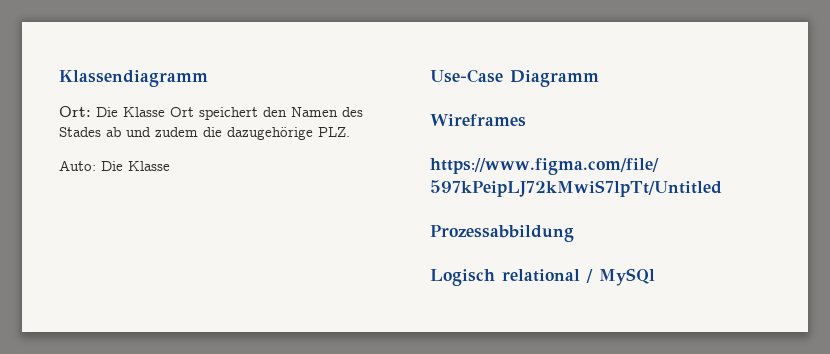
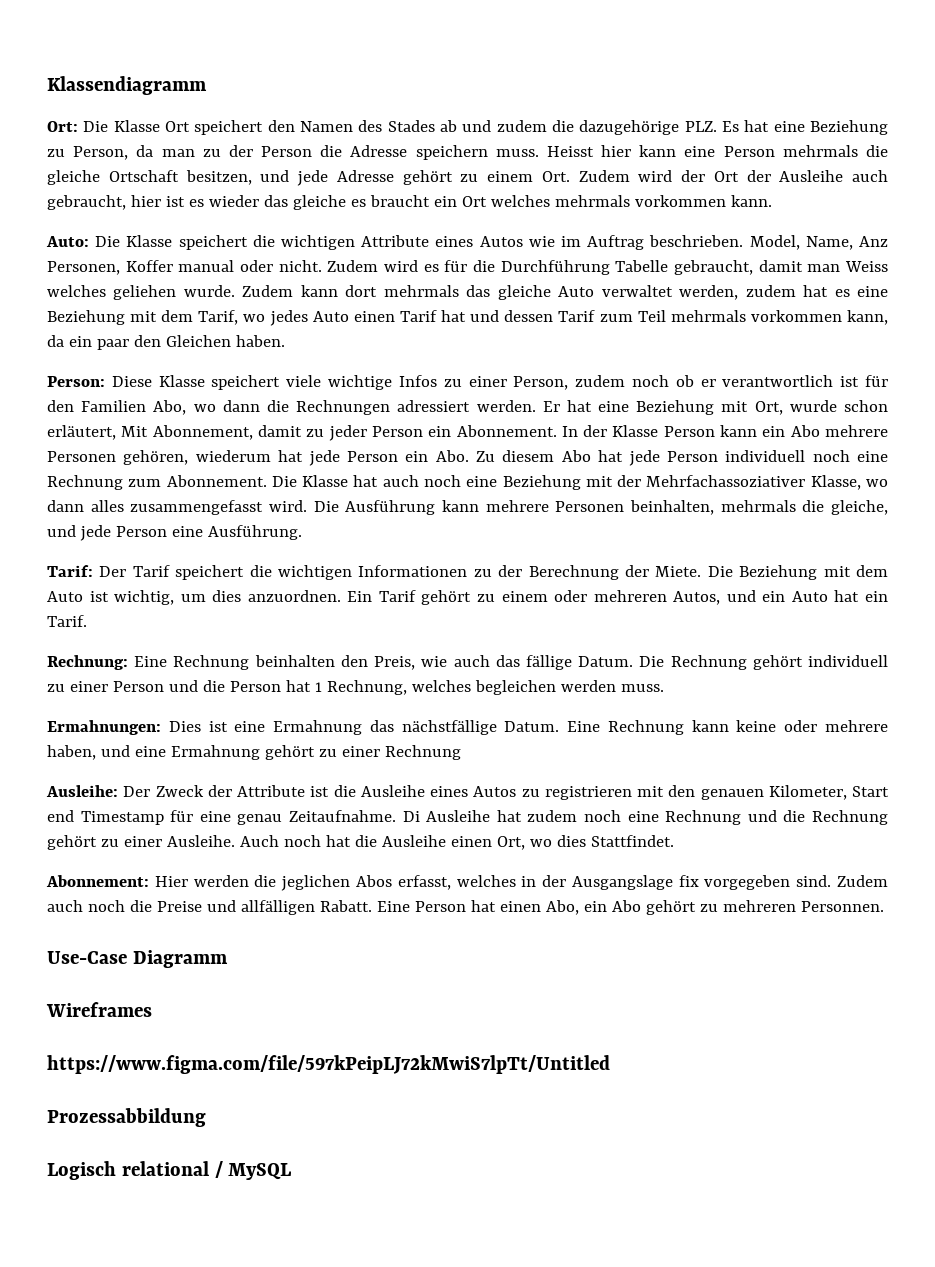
- Ort: Die Klasse Ort speichert den Namen des Stades ab und zudem die dazugehörige PLZ.
- Auto: Die Klasse
+ Ort: Die Klasse Ort speichert den Namen des Stades ab und zudem die dazugehörige PLZ. Es hat eine Beziehung zu Person, da man zu der Person die Adresse speichern muss. Heisst hier kann eine Person mehrmals die gleiche Ortschaft besitzen, und jede Adresse gehört zu einem Ort. Zudem wird der Ort der Ausleihe auch gebraucht, hier ist es wieder das gleiche es braucht ein Ort welches mehrmals vorkommen kann.
+ Auto: Die Klasse speichert die wichtigen Attribute eines Autos wie im Auftrag beschrieben. Model, Name, Anz Personen, Koffer manual oder nicht. Zudem wird es für die Durchführung Tabelle gebraucht, damit man Weiss welches geliehen wurde. Zudem kann dort mehrmals das gleiche Auto verwaltet werden, zudem hat es eine Beziehung mit dem Tarif, wo jedes Auto einen Tarif hat und dessen Tarif zum Teil mehrmals vorkommen kann, da ein paar den Gleichen haben.
+ Person: Diese Klasse speichert viele wichtige Infos zu einer Person, zudem noch ob er verantwortlich ist für den Familien Abo, wo dann die Rechnungen adressiert werden. Er hat eine Beziehung mit Ort, wurde schon erläutert, Mit Abonnement, damit zu jeder Person ein Abonnement. In der Klasse Person kann ein Abo mehrere Personen gehören, wiederum hat jede Person ein Abo. Zu diesem Abo hat jede Person individuell noch eine Rechnung zum Abonnement. Die Klasse hat auch noch eine Beziehung mit der Mehrfachassoziativer Klasse, wo dann alles zusammengefasst wird. Die Ausführung kann mehrere Personen beinhalten, mehrmals die gleiche, und jede Person eine Ausführung.
+ Tarif: Der Tarif speichert die wichtigen Informationen zu der Berechnung der Miete. Die Beziehung mit dem Auto ist wichtig, um dies anzuordnen. Ein Tarif gehört zu einem oder mehreren Autos, und ein Auto hat ein Tarif.
+ Rechnung: Eine Rechnung beinhalten den Preis, wie auch das fällige Datum. Die Rechnung gehört individuell zu einer Person und die Person hat 1 Rechnung, welches begleichen werden muss.
+ Ermahnungen: Dies ist eine Ermahnung das nächstfällige Datum. Eine Rechnung kann keine oder mehrere haben, und eine Ermahnung gehört zu einer Rechnung
+ Ausleihe: Der Zweck der Attribute ist die Ausleihe eines Autos zu registrieren mit den genauen Kilometer, Start end Timestamp für eine genau Zeitaufnahme. Di Ausleihe hat zudem noch eine Rechnung und die Rechnung gehört zu einer Ausleihe. Auch noch hat die Ausleihe einen Ort, wo dies Stattfindet.
+ Abonnement: Hier werden die jeglichen Abos erfasst, welches in der Ausgangslage fix vorgegeben sind. Zudem auch noch die Preise und allfälligen Rabatt. Eine Person hat einen Abo, ein Abo gehört zu mehreren Personnen.
- Logisch relational / MySQl
+ Logisch relational / MySQL

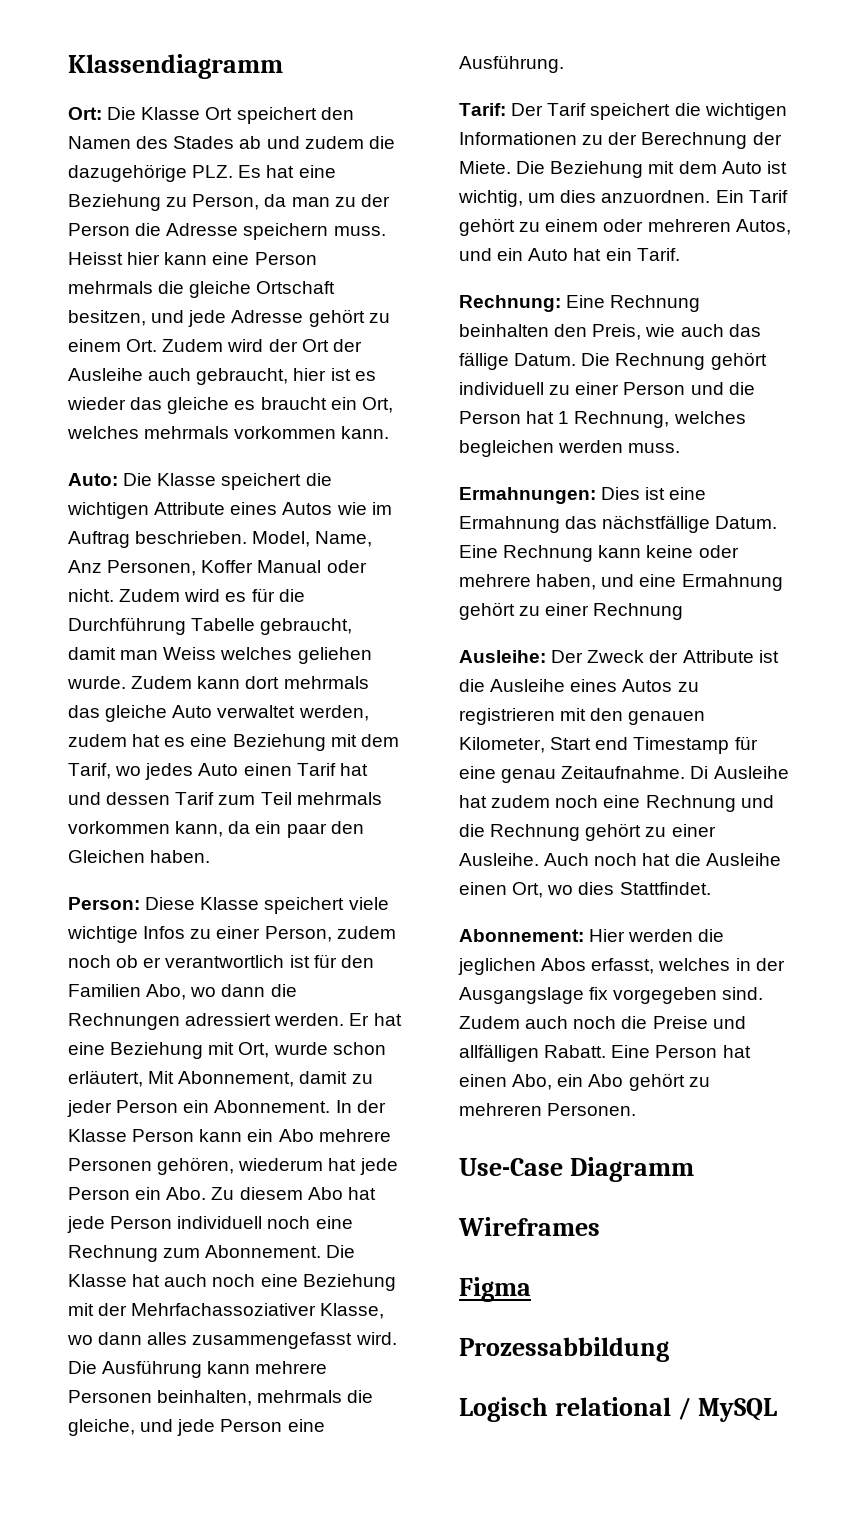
- Heisst hier kann eine Person mehrmals die gleiche Ortschaft besitzen, und jede Adresse gehört zu einem Ort. Zudem wird der Ort der Ausleihe auch gebraucht, hier ist es wieder das gleiche es braucht ein Ort welches mehrmals vorkommen kann.
+ Heisst hier kann eine Person mehrmals die gleiche Ortschaft besitzen, und jede Adresse gehört zu einem Ort. Zudem wird der Ort der Ausleihe auch gebraucht, hier ist es wieder das gleiche es braucht ein Ort, welches mehrmals vorkommen kann.
- Model, Name, Anz Personen, Koffer manual oder nicht.
+ Model, Name, Anz Personen, Koffer Manual oder nicht.
- Eine Person hat einen Abo, ein Abo gehört zu mehreren Personnen.
+ Eine Person hat einen Abo, ein Abo gehört zu mehreren Personen.
- https://www.figma.com/file/597kPeipLJ72kMwiS7lpTt/Untitled
+ Figma

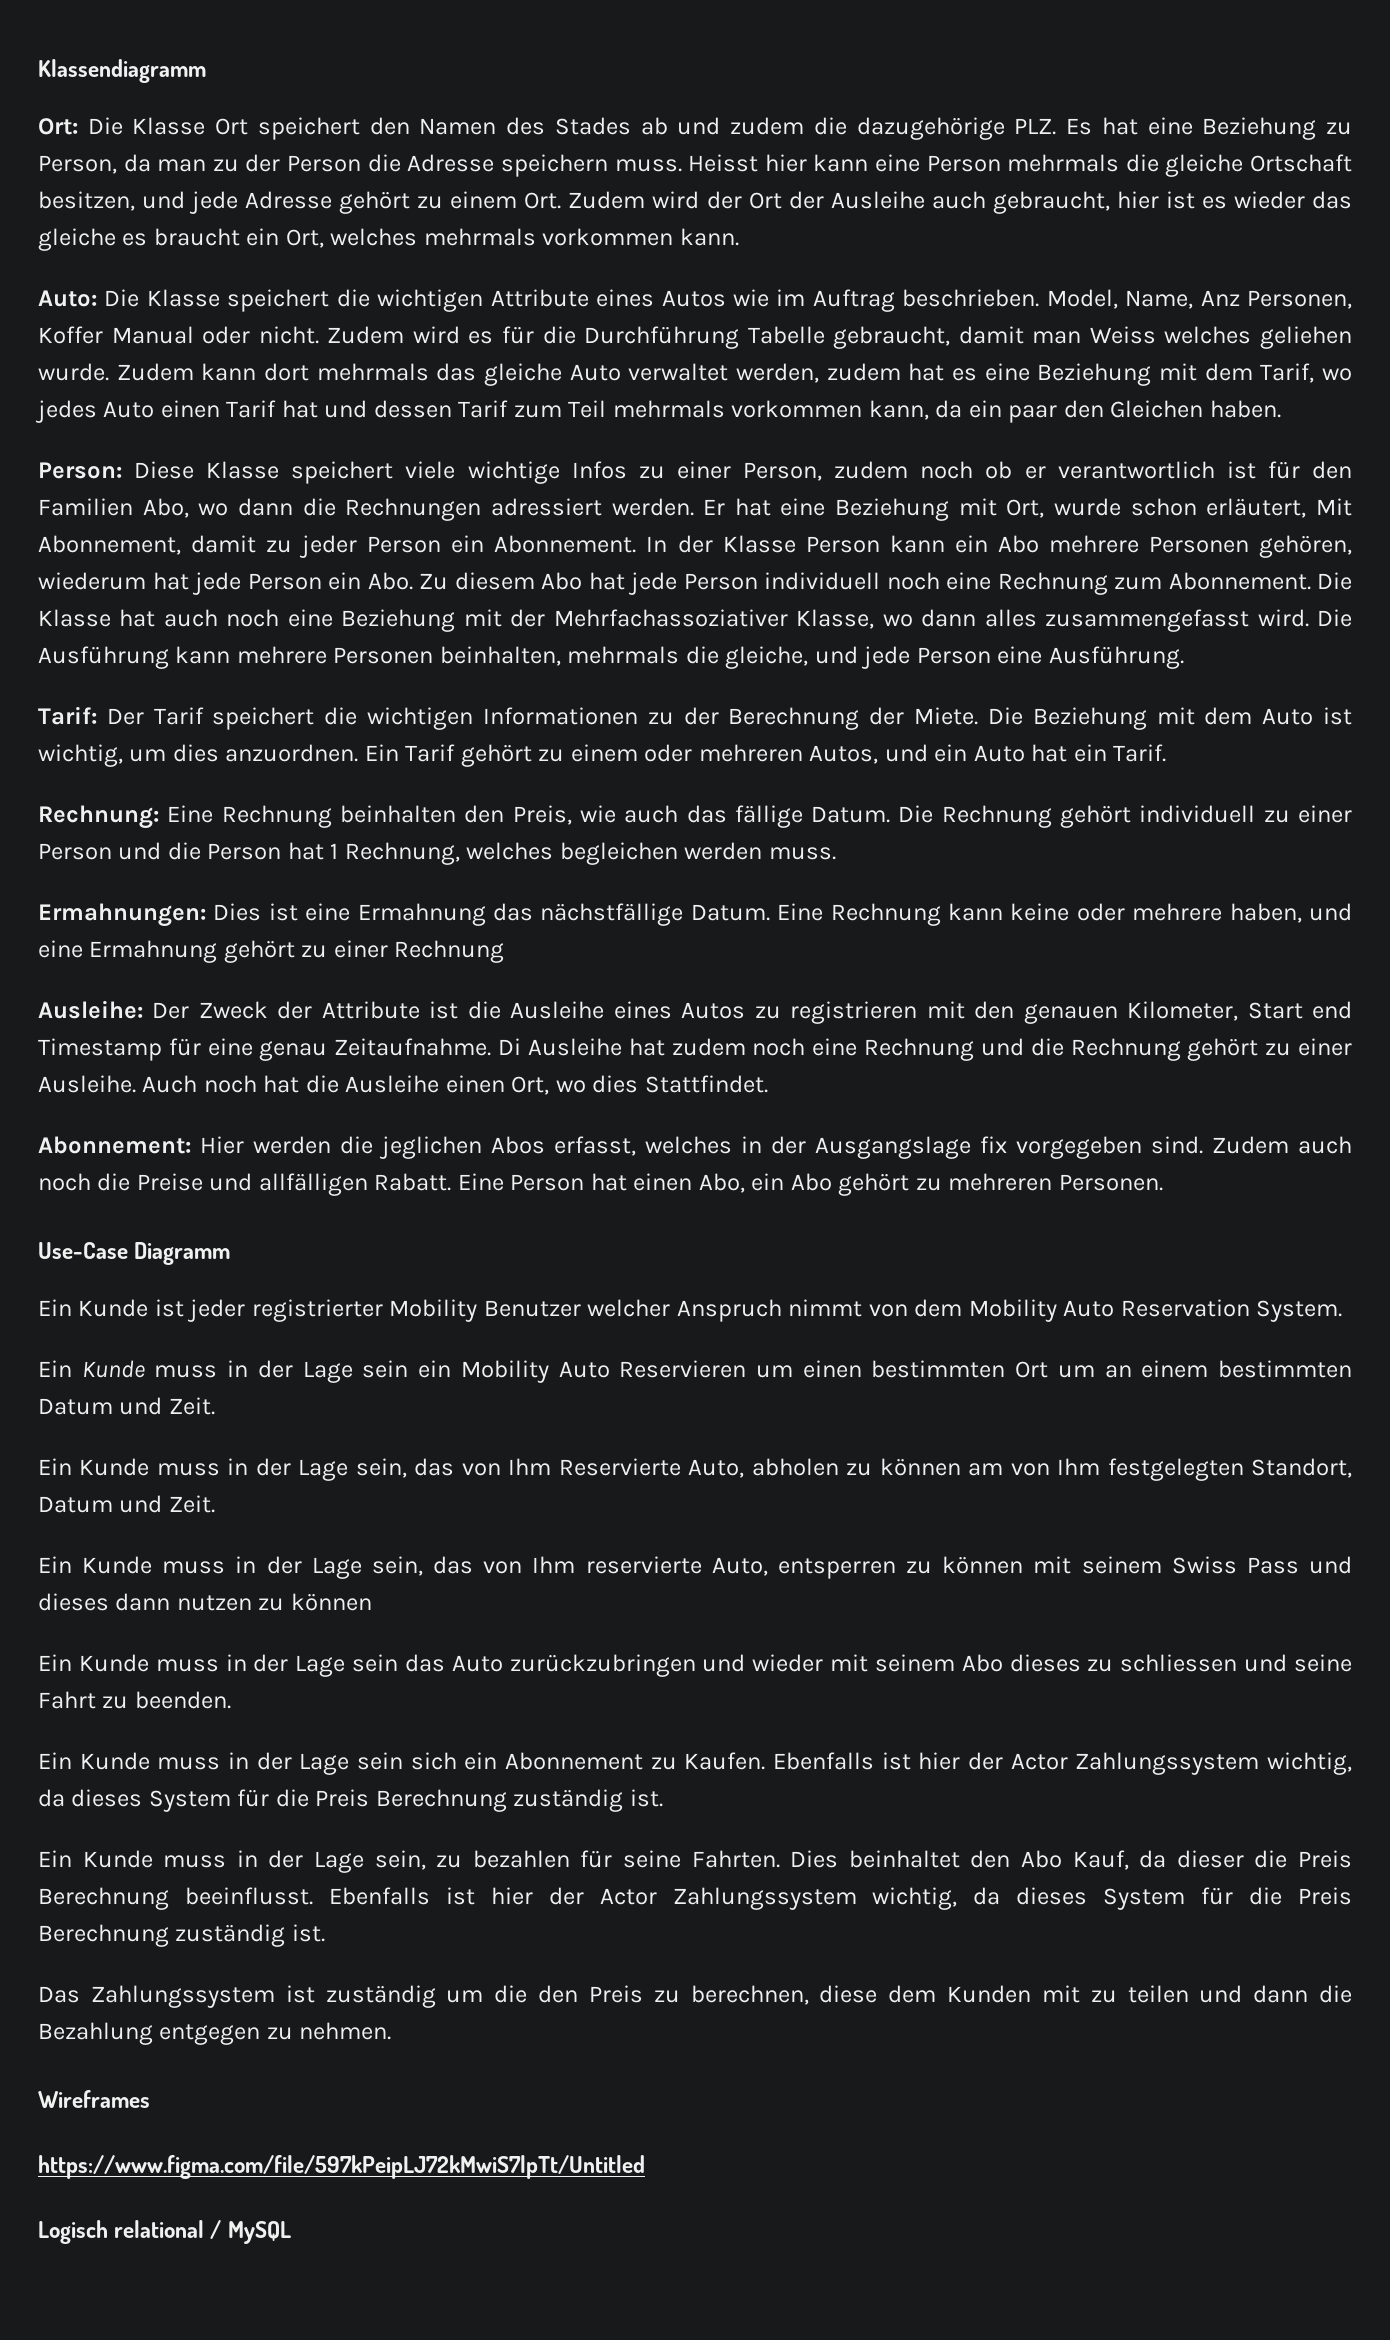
+ Ein Kunde ist jeder registrierter Mobility Benutzer welcher Anspruch nimmt von dem Mobility Auto Reservation System.
+ Ein Kunde muss in der Lage sein ein Mobility Auto Reservieren um einen bestimmten Ort um an einem bestimmten Datum und Zeit.
+ Ein Kunde muss in der Lage sein, das von Ihm Reservierte Auto, abholen zu können am von Ihm festgelegten Standort, Datum und Zeit.
+ Ein Kunde muss in der Lage sein, das von Ihm reservierte Auto, entsperren zu können mit seinem Swiss Pass und dieses dann nutzen zu können
+ Ein Kunde muss in der Lage sein das Auto zurückzubringen und wieder mit seinem Abo dieses zu schliessen und seine Fahrt zu beenden.
+ Ein Kunde muss in der Lage sein sich ein Abonnement zu Kaufen. Ebenfalls ist hier der Actor Zahlungssystem wichtig, da dieses System für die Preis Berechnung zuständig ist.
+ Ein Kunde muss in der Lage sein, zu bezahlen für seine Fahrten. Dies beinhaltet den Abo Kauf, da dieser die Preis Berechnung beeinflusst. Ebenfalls ist hier der Actor Zahlungssystem wichtig, da dieses System für die Preis Berechnung zuständig ist.
+ Das Zahlungssystem ist zuständig um die den Preis zu berechnen, diese dem Kunden mit zu teilen und dann die Bezahlung entgegen zu nehmen.
- Figma
- Prozessabbildung
+ https://www.figma.com/file/597kPeipLJ72kMwiS7lpTt/Untitled

